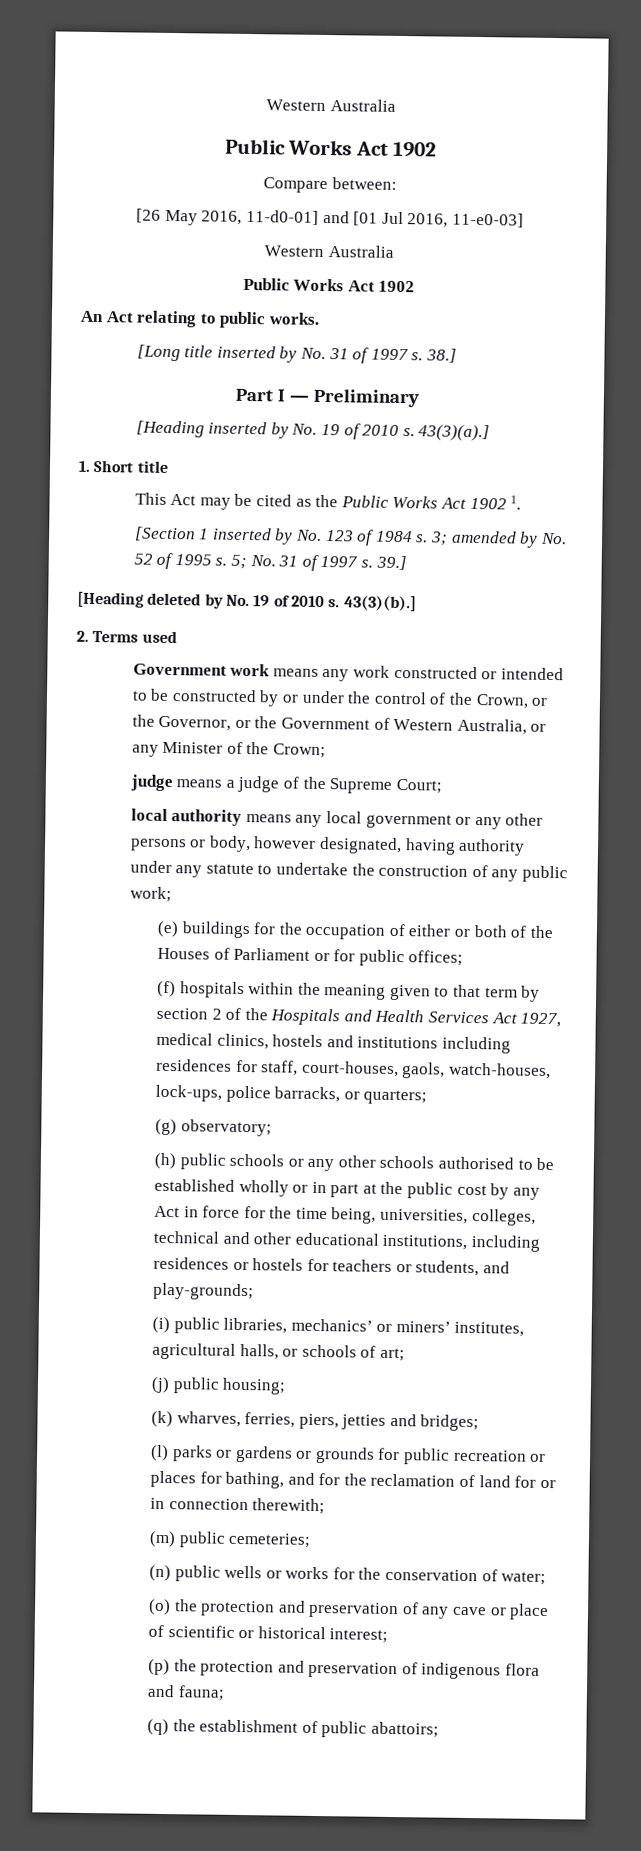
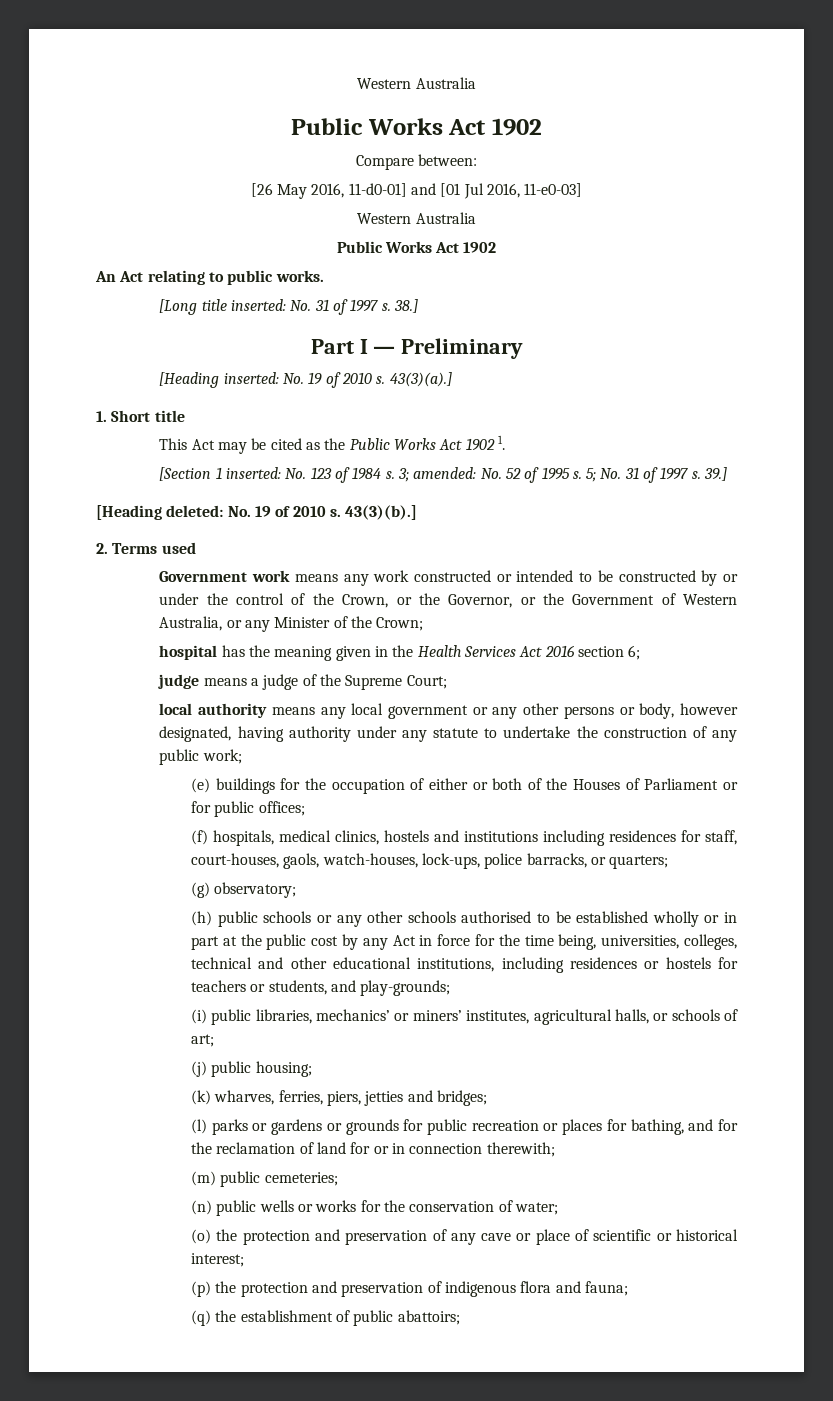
- [Long title inserted by No. 31 of 1997 s.
+ [Long title inserted: No. 31 of 1997 s.
- [Heading inserted by No. 19 of 2010 s.
+ [Heading inserted: No. 19 of 2010 s.
- [Section 1 inserted by No. 123 of 1984 s.
+ [Section 1 inserted: No. 123 of 1984 s.
- 3; amended by No. 52 of 1995 s.
+ 3; amended: No. 52 of 1995 s.
- [Heading deleted by No. 19 of 2010 s.
+ [Heading deleted: No. 19 of 2010 s.
+ hospital has the meaning given in the Health Services Act 2016 section 6;
- (f) hospitals within the meaning given to that term by section 2 of the Hospitals and Health Services Act 1927, medical clinics, hostels and institutions including residences for staff, court-houses, gaols, watch-houses, lock-ups, police barracks, or quarters;
+ (f) hospitals, medical clinics, hostels and institutions including residences for staff, court-houses, gaols, watch-houses, lock-ups, police barracks, or quarters;

